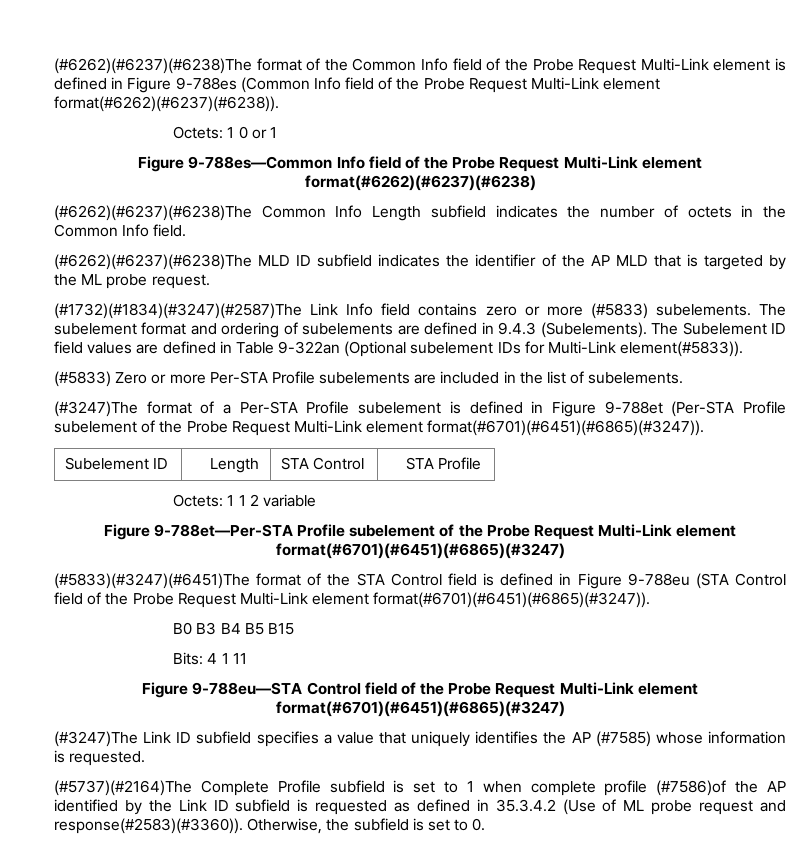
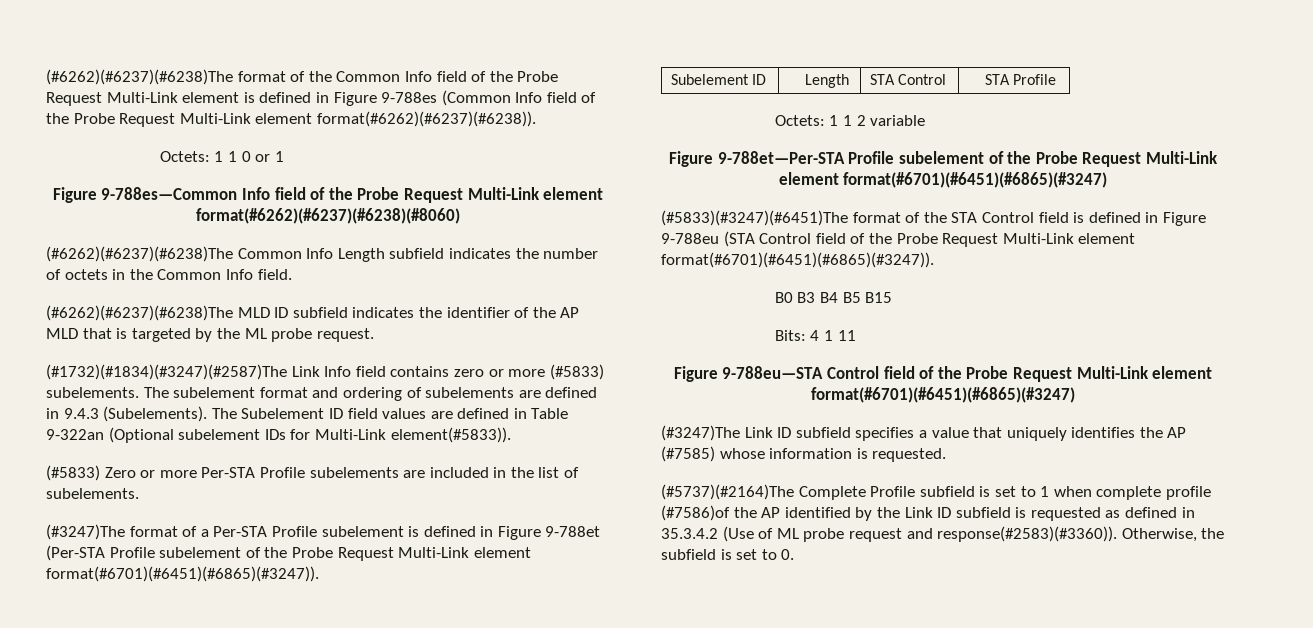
- Octets: 1 0 or 1
+ Octets: 1 1 0 or 1
- Figure 9-788es—Common Info field of the Probe Request Multi-Link element format(#6262)(#6237)(#6238)
+ Figure 9-788es—Common Info field of the Probe Request Multi-Link element format(#6262)(#6237)(#6238)(#8060)

